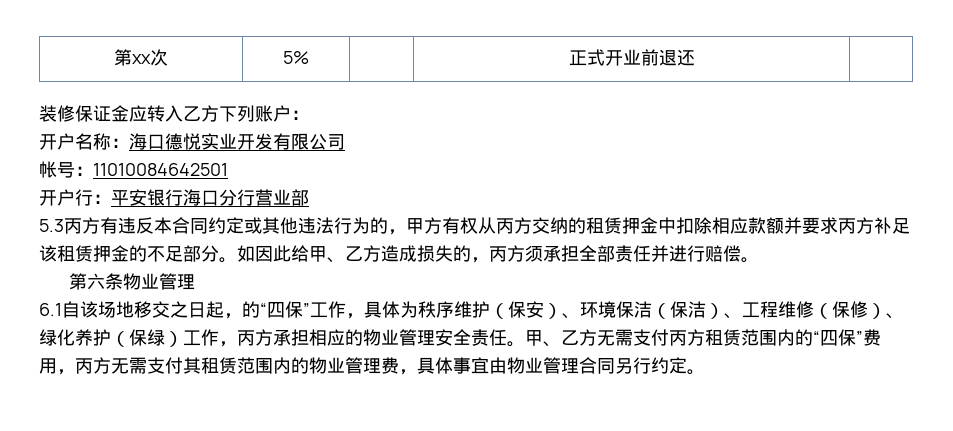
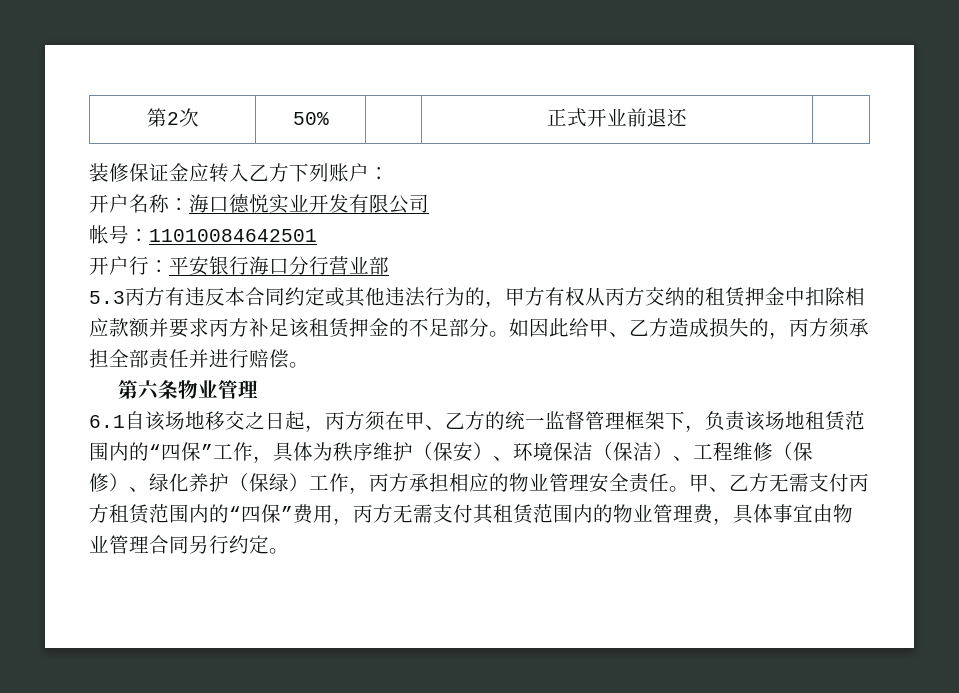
- 第xx次 | 5% | | 正式开业前退还 |
+ 第2次 | 50% | | 正式开业前退还 |
- 6.1自该场地移交之日起，的“四保”工作，具体为秩序维护（保安）、环境保洁（保洁）、工程维修（保修）、绿化养护（保绿）工作，丙方承担相应的物业管理安全责任。
+ 6.1自该场地移交之日起，丙方须在甲、乙方的统一监督管理框架下，负责该场地租赁范围内的“四保”工作，具体为秩序维护（保安）、环境保洁（保洁）、工程维修（保修）、绿化养护（保绿）工作，丙方承担相应的物业管理安全责任。

